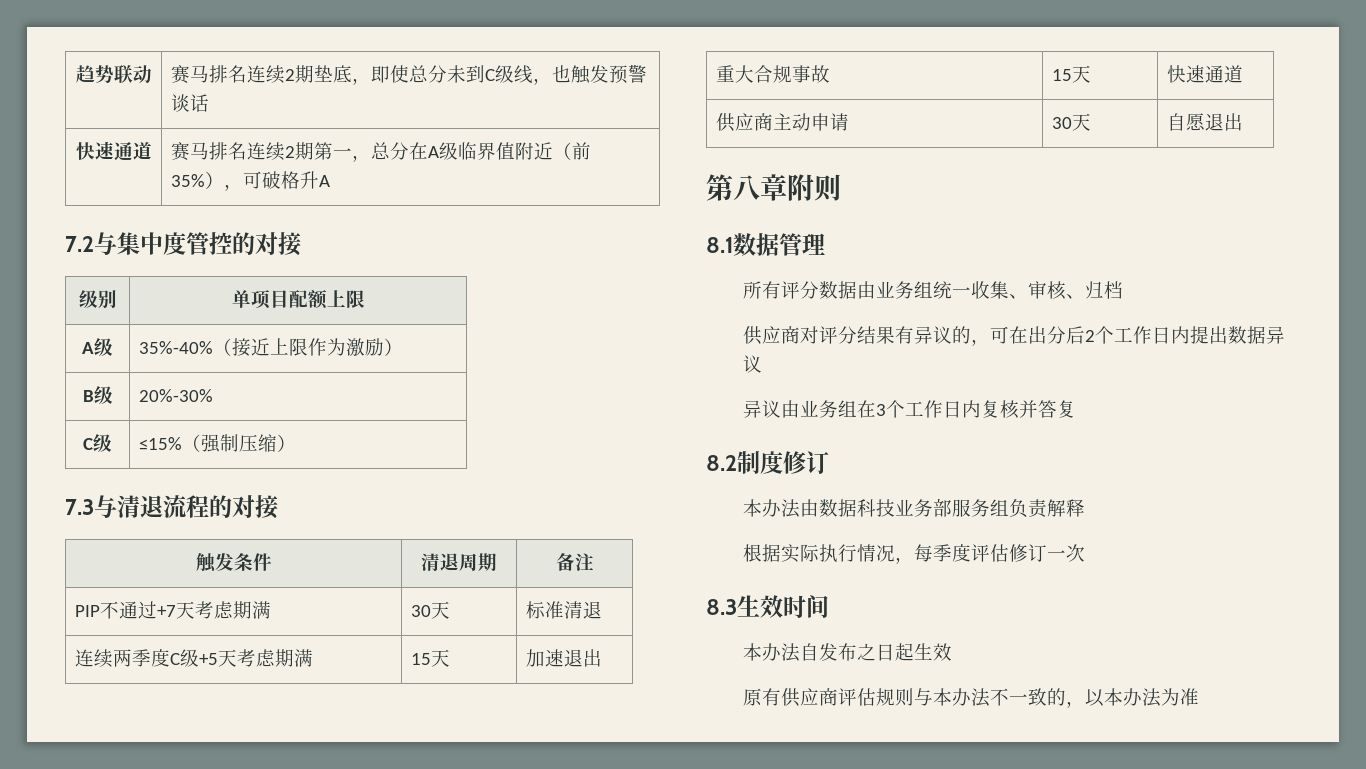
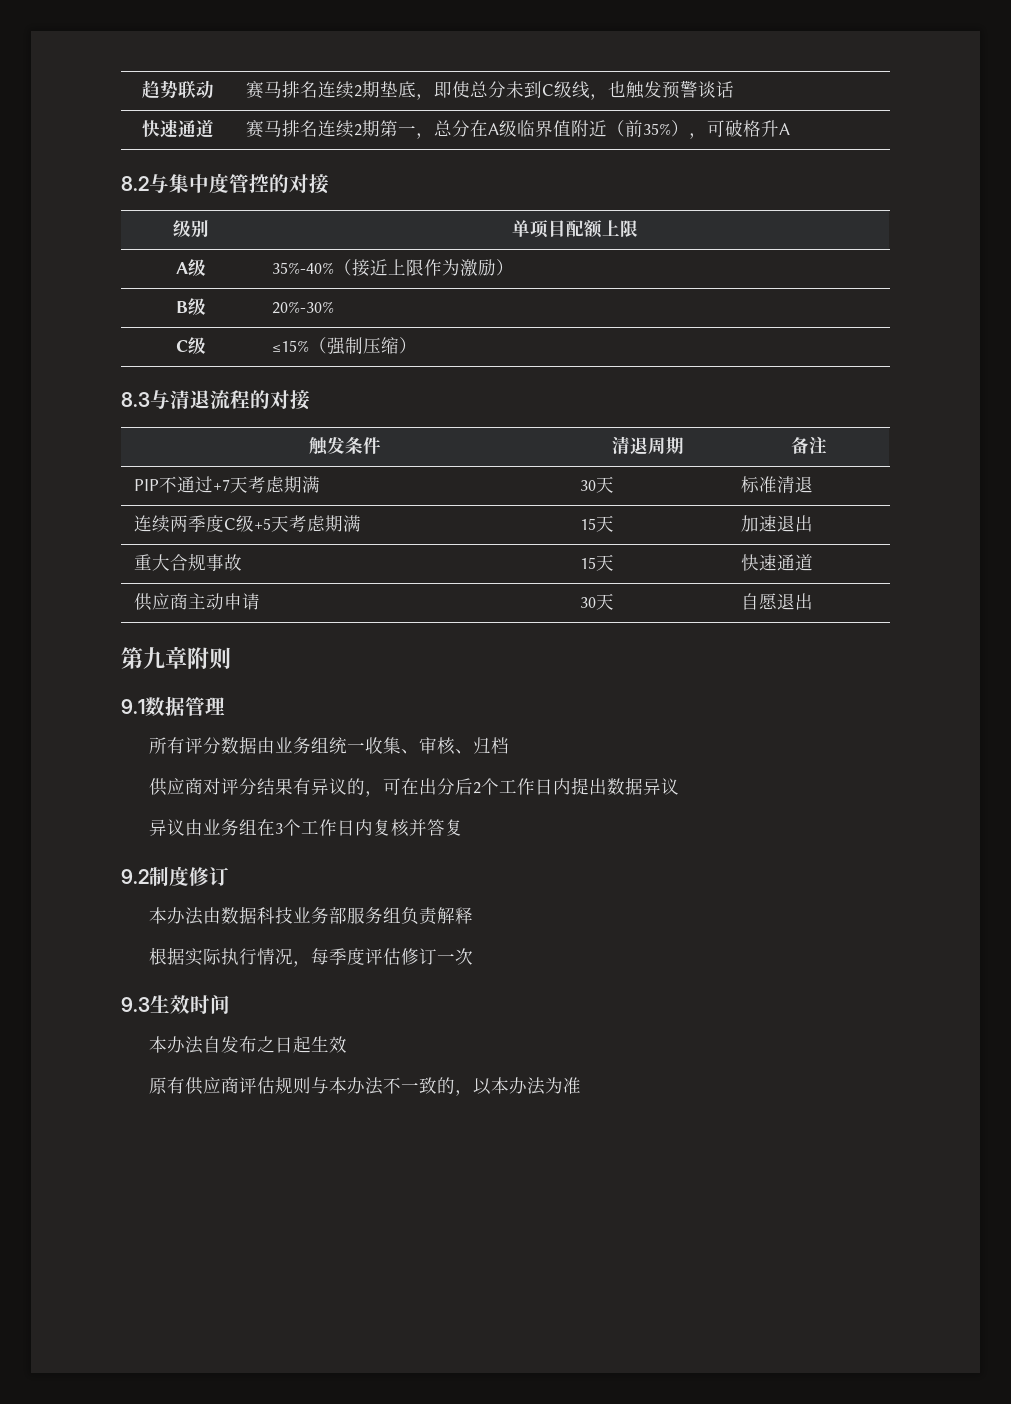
- 7.2与集中度管控的对接
+ 8.2与集中度管控的对接
- 7.3与清退流程的对接
+ 8.3与清退流程的对接
- 第八章附则
+ 第九章附则
- 8.1数据管理
+ 9.1数据管理
- 8.2制度修订
+ 9.2制度修订
- 8.3生效时间
+ 9.3生效时间

